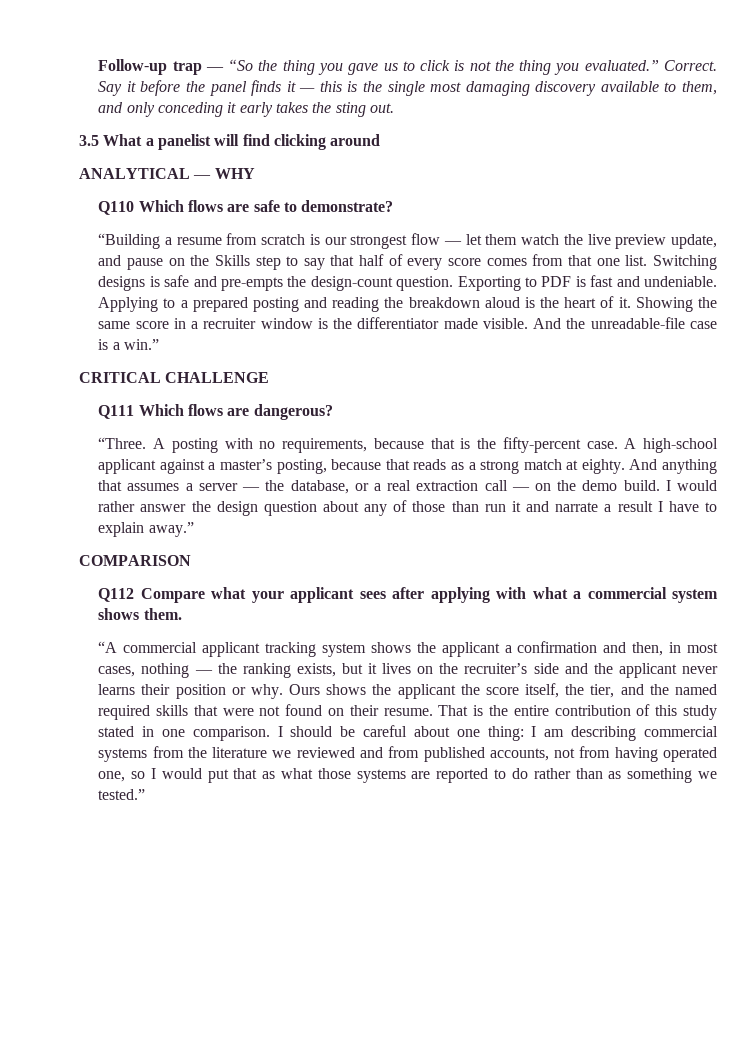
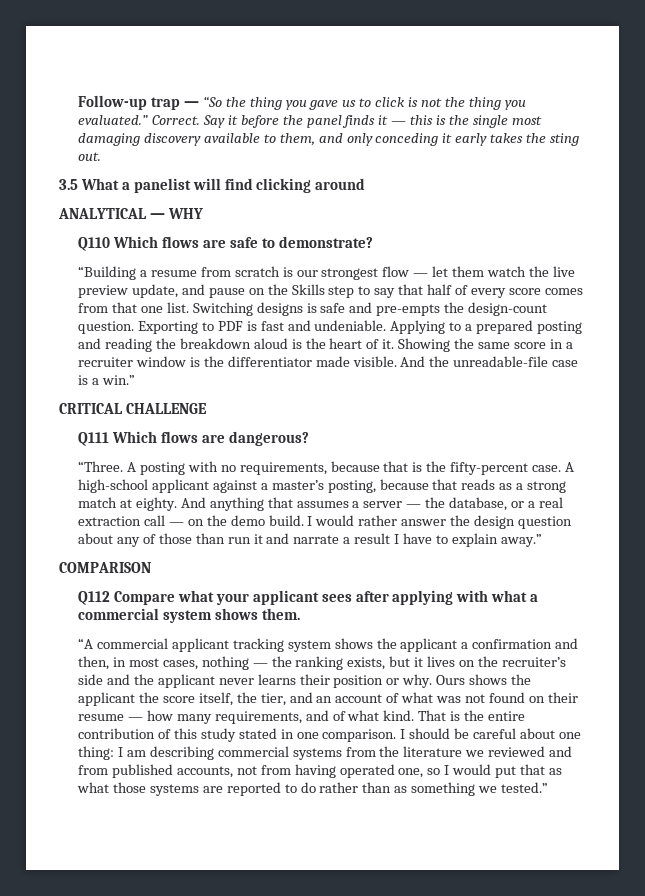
- Ours shows the applicant the score itself, the tier, and the named required skills that were not found on their resume.
+ Ours shows the applicant the score itself, the tier, and an account of what was not found on their resume — how many requirements, and of what kind.

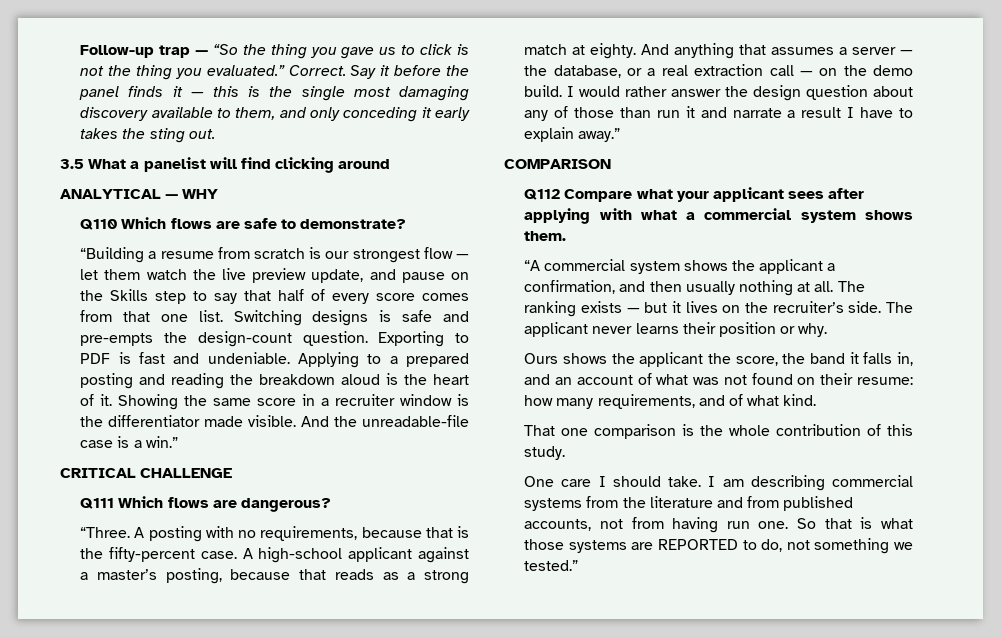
- “A commercial applicant tracking system shows the applicant a confirmation and then, in most cases, nothing — the ranking exists, but it lives on the recruiter’s side and the applicant never learns their position or why. Ours shows the applicant the score itself, the tier, and an account of what was not found on their resume — how many requirements, and of what kind. That is the entire contribution of this study stated in one comparison. I should be careful about one thing:
+ “A commercial system shows the applicant a confirmation, and then usually nothing at all. The ranking exists — but it lives on the recruiter’s side. The applicant never learns their position or why.
+ Ours shows the applicant the score, the band it falls in, and an account of what was not found on their resume: how many requirements, and of what kind.
+ That one comparison is the whole contribution of this study.
+ One care I should take.
- I am describing commercial systems from the literature we reviewed and from published accounts, not from having operated one, so I would put that as what those systems are reported to do rather than as something we tested.”
+ I am describing commercial systems from the literature and from published accounts, not from having run one. So that is what those systems are REPORTED to do, not something we tested.”

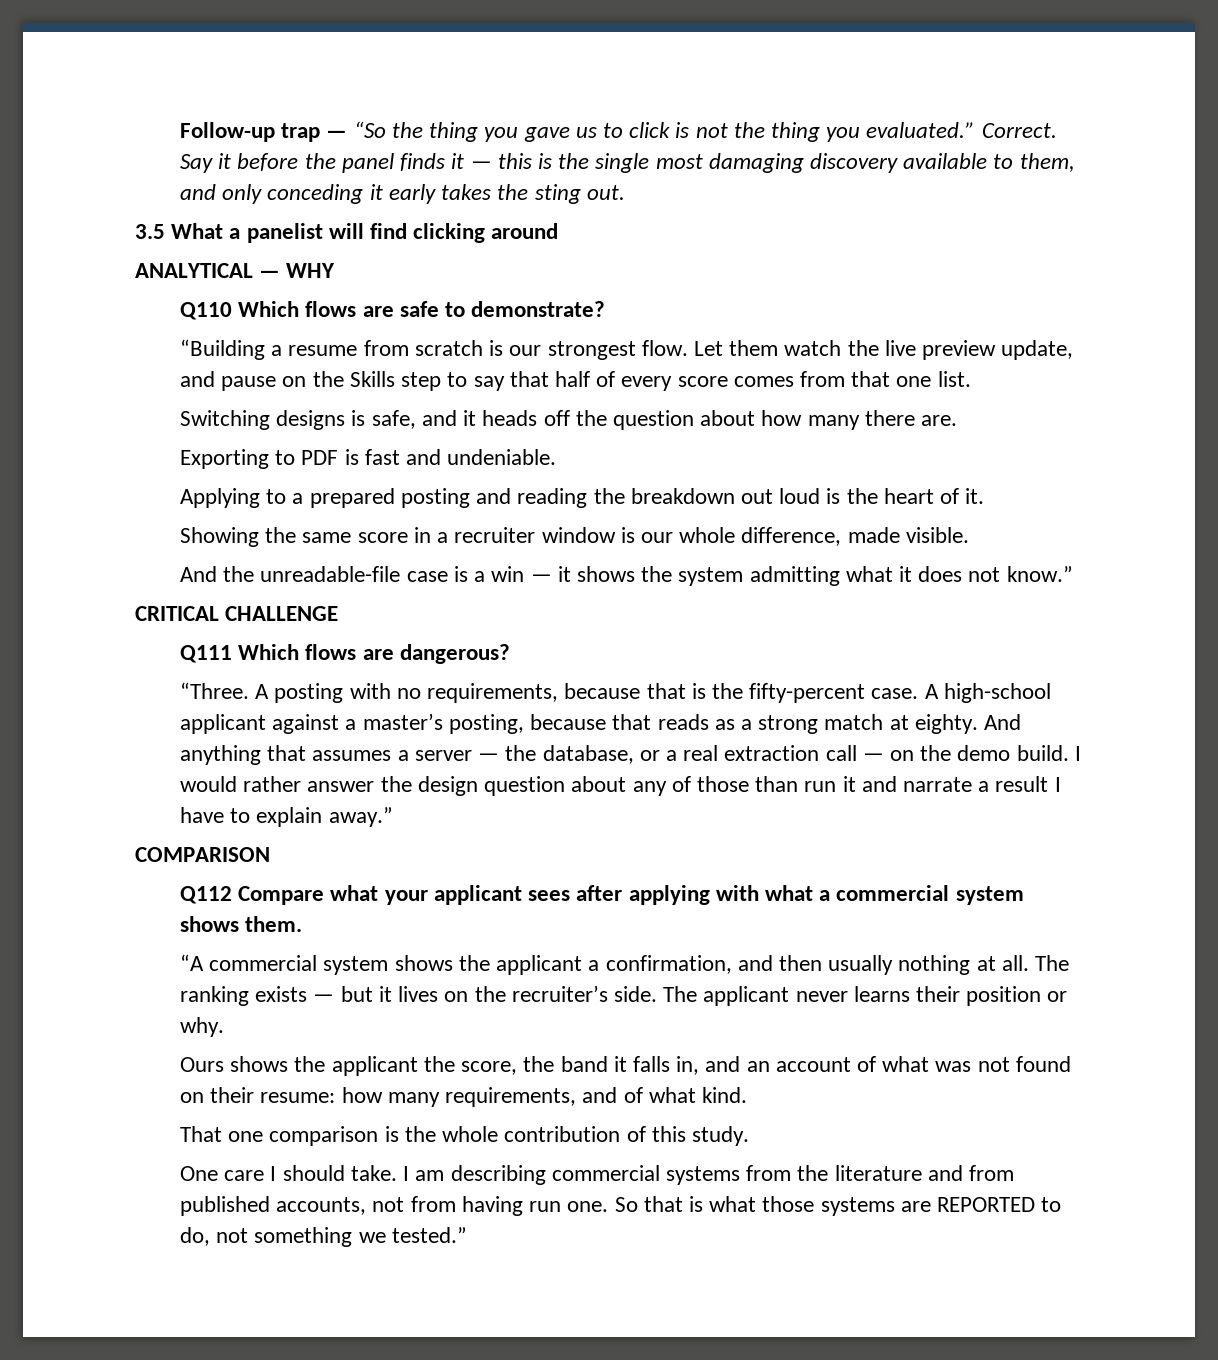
- “Building a resume from scratch is our strongest flow — let them watch the live preview update, and pause on the Skills step to say that half of every score comes from that one list. Switching designs is safe and pre-empts the design-count question. Exporting to PDF is fast and undeniable. Applying to a prepared posting and reading the breakdown aloud is the heart of it. Showing the same score in a recruiter window is the differentiator made visible. And the unreadable-file case is a win.”
+ “Building a resume from scratch is our strongest flow. Let them watch the live preview update, and pause on the Skills step to say that half of every score comes from that one list.
+ Switching designs is safe, and it heads off the question about how many there are.
+ Exporting to PDF is fast and undeniable.
+ Applying to a prepared posting and reading the breakdown out loud is the heart of it.
+ Showing the same score in a recruiter window is our whole difference, made visible.
+ And the unreadable-file case is a win — it shows the system admitting what it does not know.”

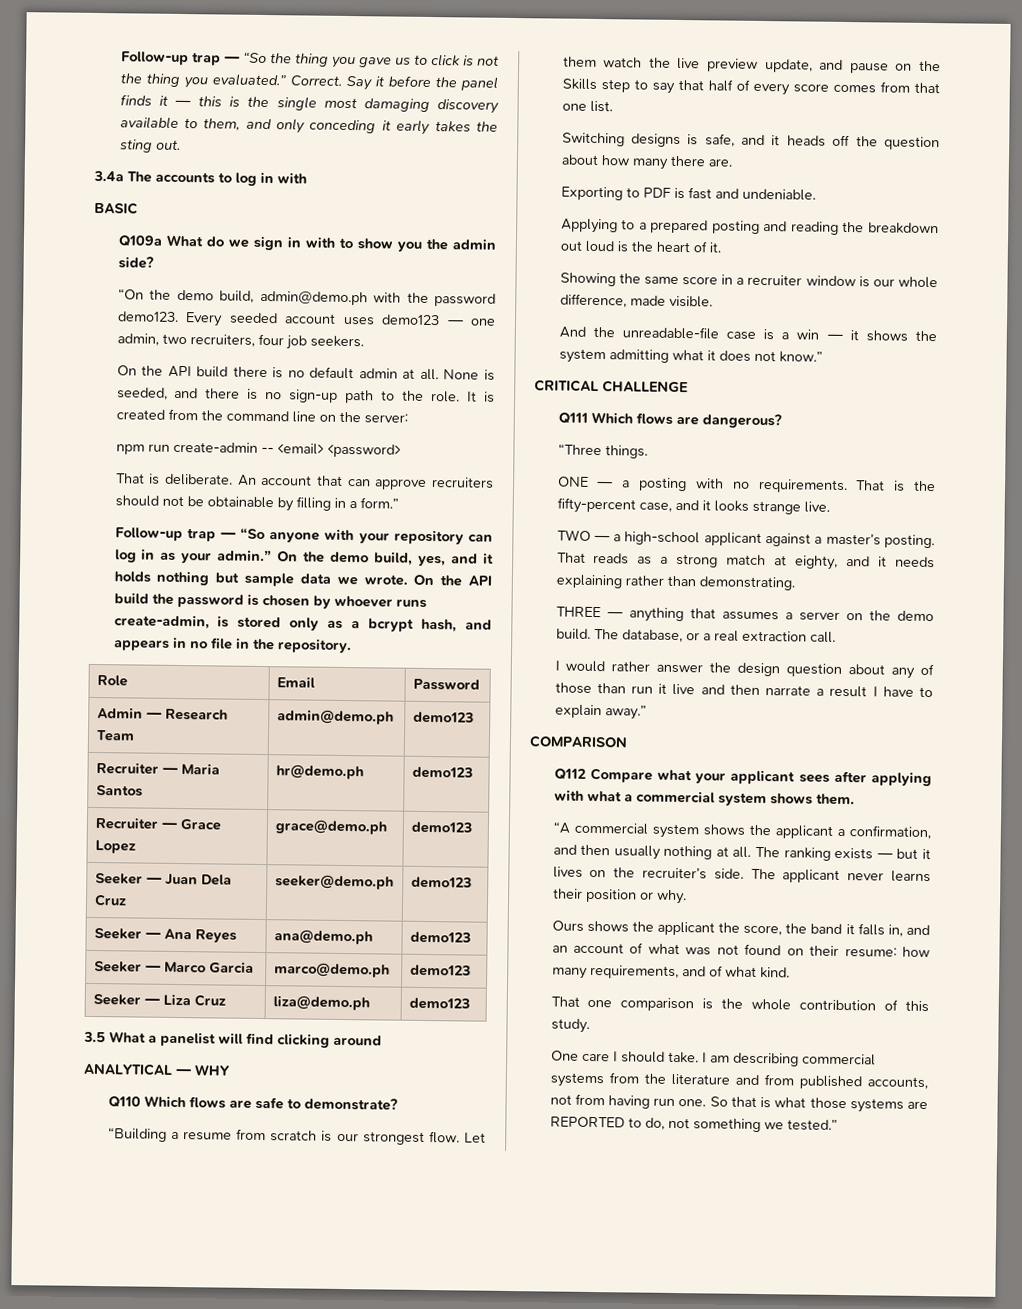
+ 3.4a The accounts to log in with
+ BASIC
+ Q109a What do we sign in with to show you the admin side?
+ “On the demo build, admin@demo.ph with the password demo123. Every seeded account uses demo123 — one admin, two recruiters, four job seekers.
+ On the API build there is no default admin at all. None is seeded, and there is no sign-up path to the role. It is created from the command line on the server:
+ npm run create-admin -- <email> <password>
+ That is deliberate. An account that can approve recruiters should not be obtainable by filling in a form.”
+ Follow-up trap — “So anyone with your repository can log in as your admin.” On the demo build, yes, and it holds nothing but sample data we wrote. On the API build the password is chosen by whoever runs create-admin, is stored only as a bcrypt hash, and appears in no file in the repository.
+ Role | Email | Password
+ Admin — Research Team | admin@demo.ph | demo123
+ Recruiter — Maria Santos | hr@demo.ph | demo123
+ Recruiter — Grace Lopez | grace@demo.ph | demo123
+ Seeker — Juan Dela Cruz | seeker@demo.ph | demo123
+ Seeker — Ana Reyes | ana@demo.ph | demo123
+ Seeker — Marco Garcia | marco@demo.ph | demo123
+ Seeker — Liza Cruz | liza@demo.ph | demo123
- “Three. A posting with no requirements, because that is the fifty-percent case. A high-school applicant against a master’s posting, because that reads as a strong match at eighty. And anything that assumes a server — the database, or a real extraction call — on the demo build. I would rather answer the design question about any of those than run it and narrate a result I have to explain away.”
+ “Three things.
+ ONE — a posting with no requirements. That is the fifty-percent case, and it looks strange live.
+ TWO — a high-school applicant against a master’s posting. That reads as a strong match at eighty, and it needs explaining rather than demonstrating.
+ THREE — anything that assumes a server on the demo build. The database, or a real extraction call.
+ I would rather answer the design question about any of those than run it live and then narrate a result I have to explain away.”

